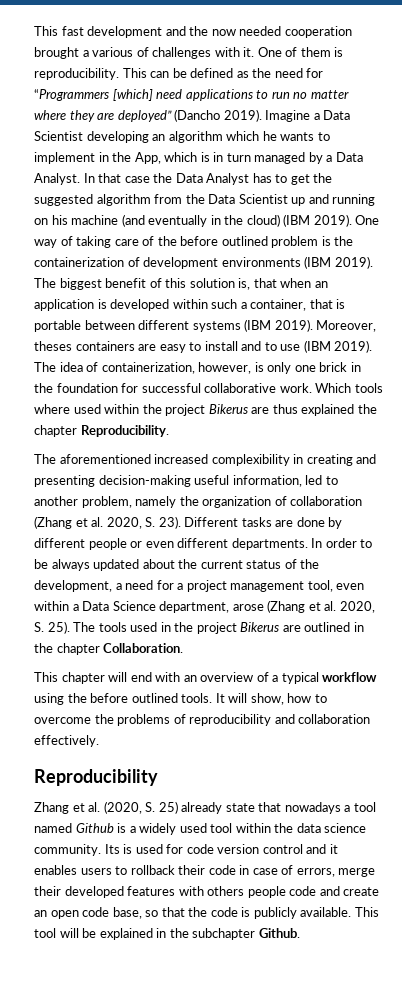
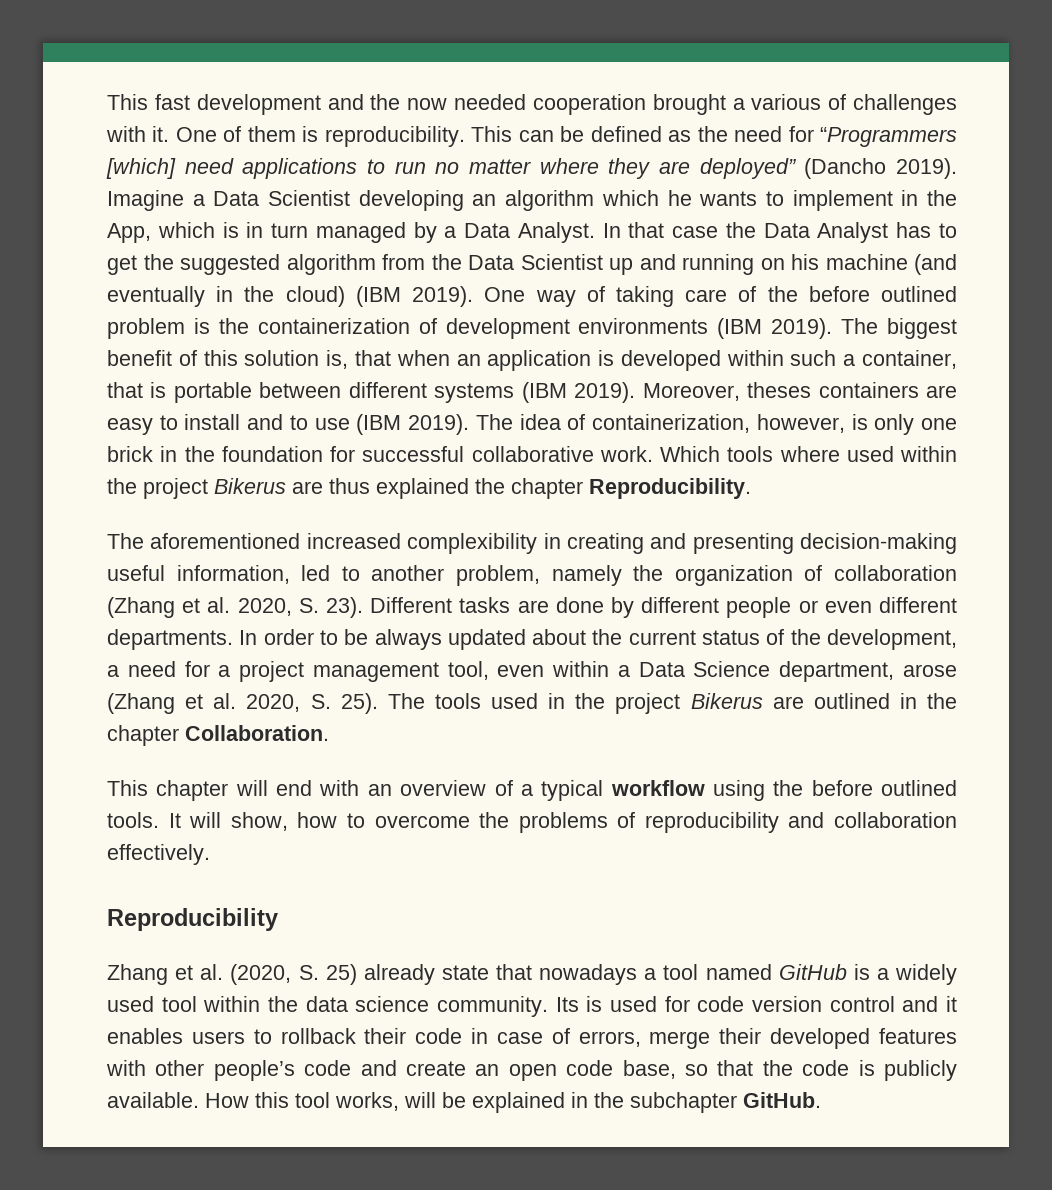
- Zhang et al. (2020, S. 25) already state that nowadays a tool named Github is a widely used tool within the data science community.
+ Zhang et al. (2020, S. 25) already state that nowadays a tool named GitHub is a widely used tool within the data science community.
- Its is used for code version control and it enables users to rollback their code in case of errors, merge their developed features with others people code and create an open code base, so that the code is publicly available.
+ Its is used for code version control and it enables users to rollback their code in case of errors, merge their developed features with other people’s code and create an open code base, so that the code is publicly available.
- This tool will be explained in the subchapter Github.
+ How this tool works, will be explained in the subchapter GitHub.

